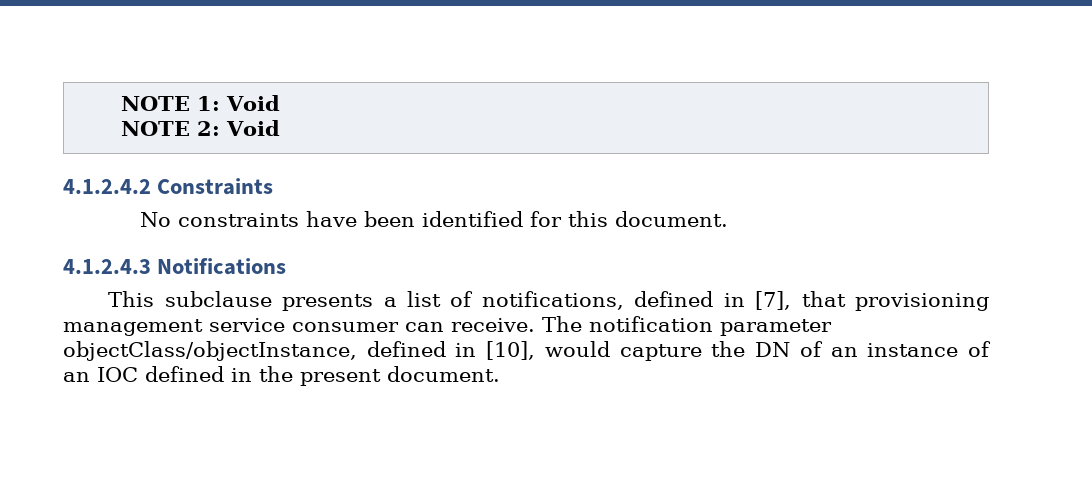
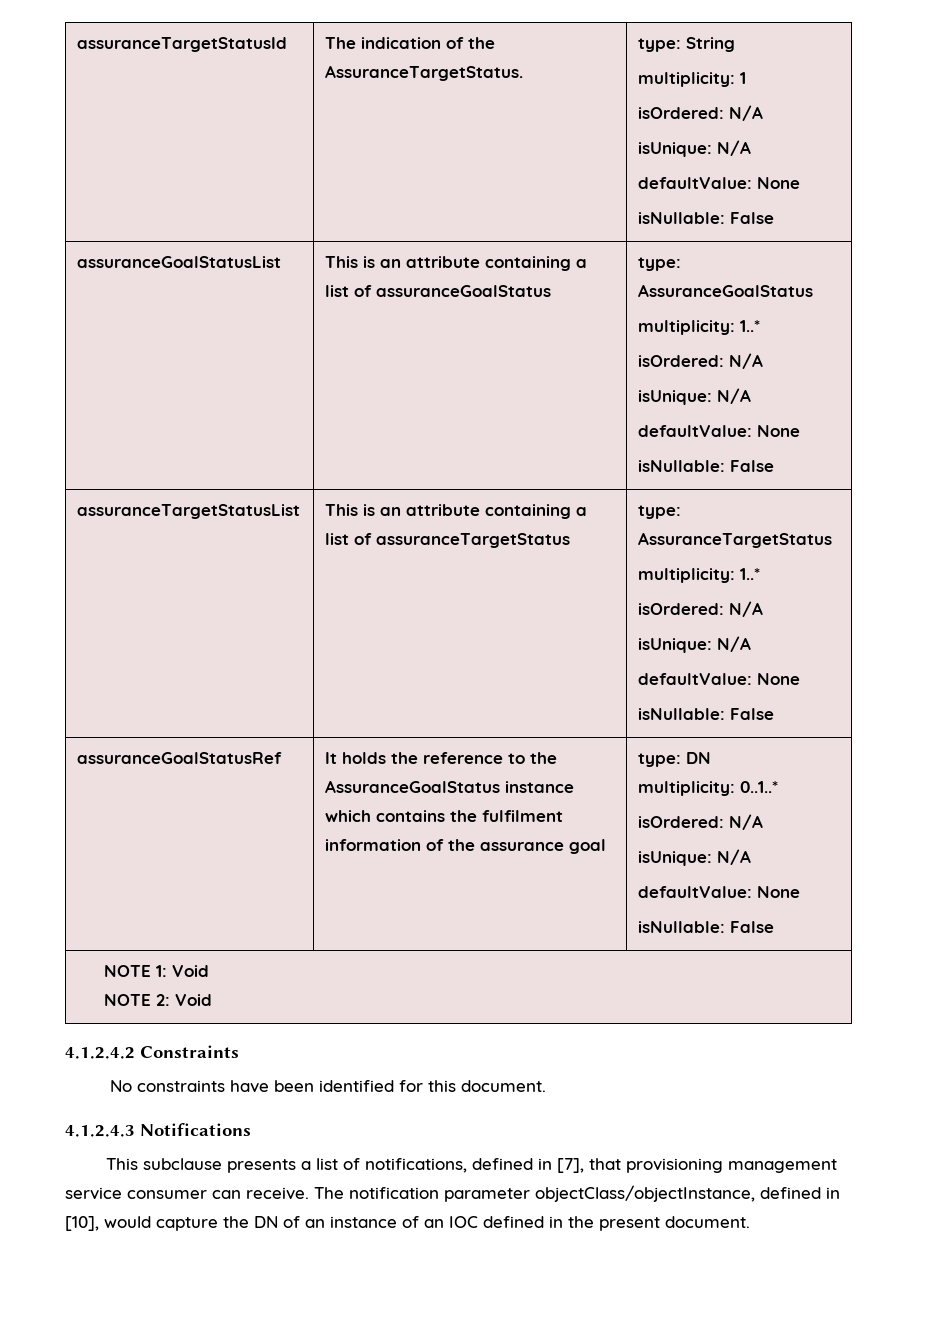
+ assuranceTargetStatusId | The indication of the AssuranceTargetStatus. | type: String
+ multiplicity: 1
+ isOrdered: N/A
+ isUnique: N/A
+ defaultValue: None
+ isNullable: False
+ assuranceGoalStatusList | This is an attribute containing a list of assuranceGoalStatus | type: AssuranceGoalStatus
+ multiplicity: 1..*
+ isOrdered: N/A
+ isUnique: N/A
+ defaultValue: None
+ isNullable: False
+ assuranceTargetStatusList | This is an attribute containing a list of assuranceTargetStatus | type: AssuranceTargetStatus
+ multiplicity: 1..*
+ isOrdered: N/A
+ isUnique: N/A
+ defaultValue: None
+ isNullable: False
+ assuranceGoalStatusRef | It holds the reference to the AssuranceGoalStatus instance which contains the fulfilment information of the assurance goal | type: DN
+ multiplicity: 0..1..*
+ isOrdered: N/A
+ isUnique: N/A
+ defaultValue: None
+ isNullable: False

